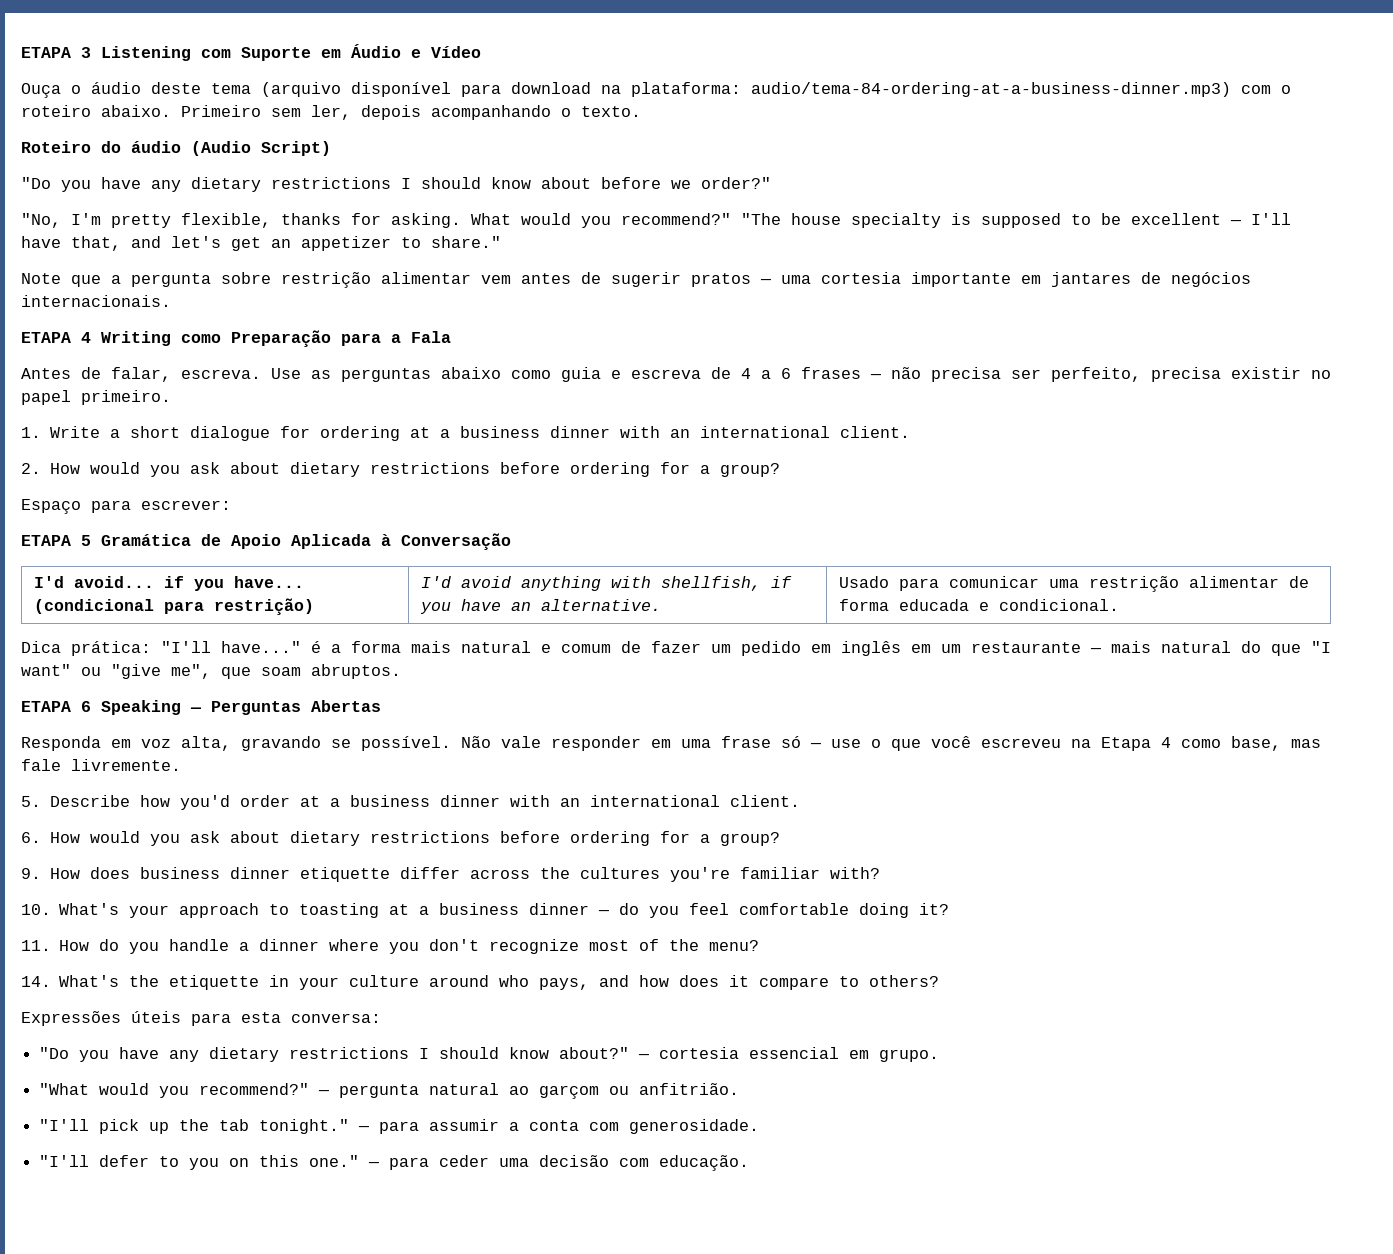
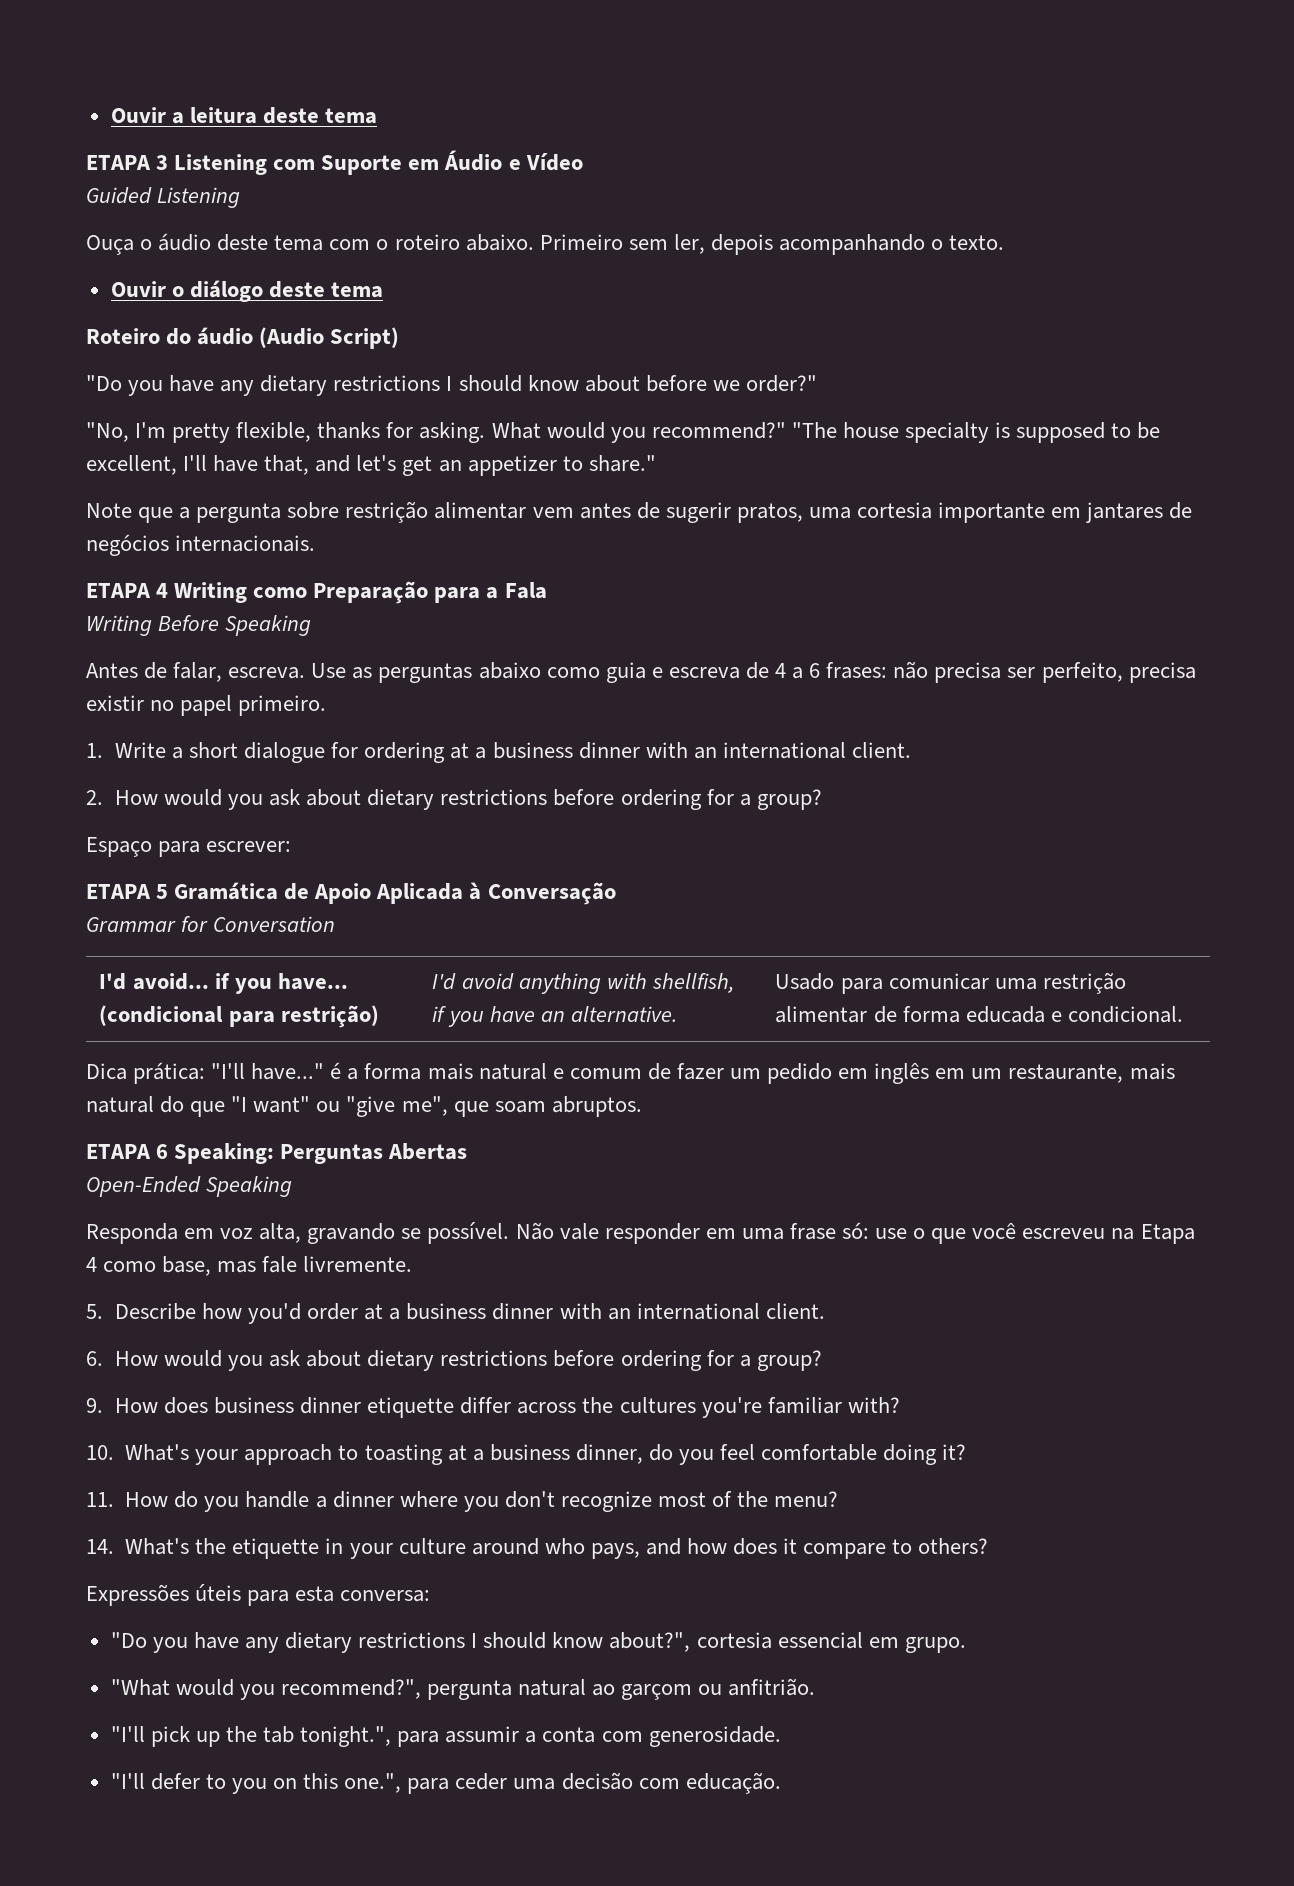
+ Ouvir a leitura deste tema
+ Guided Listening
- Ouça o áudio deste tema (arquivo disponível para download na plataforma: audio/tema-84-ordering-at-a-business-dinner.mp3) com o roteiro abaixo.
+ Ouça o áudio deste tema com o roteiro abaixo.
+ Ouvir o diálogo deste tema
- "The house specialty is supposed to be excellent — I'll have that, and let's get an appetizer to share."
+ "The house specialty is supposed to be excellent, I'll have that, and let's get an appetizer to share."
- Note que a pergunta sobre restrição alimentar vem antes de sugerir pratos — uma cortesia importante em jantares de negócios internacionais.
+ Note que a pergunta sobre restrição alimentar vem antes de sugerir pratos, uma cortesia importante em jantares de negócios internacionais.
+ Writing Before Speaking
- Use as perguntas abaixo como guia e escreva de 4 a 6 frases — não precisa ser perfeito, precisa existir no papel primeiro.
+ Use as perguntas abaixo como guia e escreva de 4 a 6 frases: não precisa ser perfeito, precisa existir no papel primeiro.
+ Grammar for Conversation
- Dica prática: "I'll have..." é a forma mais natural e comum de fazer um pedido em inglês em um restaurante — mais natural do que "I want" ou "give me", que soam abruptos.
+ Dica prática: "I'll have..." é a forma mais natural e comum de fazer um pedido em inglês em um restaurante, mais natural do que "I want" ou "give me", que soam abruptos.
- ETAPA 6 Speaking — Perguntas Abertas
+ ETAPA 6 Speaking: Perguntas Abertas
+ Open-Ended Speaking
- Não vale responder em uma frase só — use o que você escreveu na Etapa 4 como base, mas fale livremente.
+ Não vale responder em uma frase só: use o que você escreveu na Etapa 4 como base, mas fale livremente.
- 10. What's your approach to toasting at a business dinner — do you feel comfortable doing it?
+ 10. What's your approach to toasting at a business dinner, do you feel comfortable doing it?
- "Do you have any dietary restrictions I should know about?" — cortesia essencial em grupo.
+ "Do you have any dietary restrictions I should know about?", cortesia essencial em grupo.
- "What would you recommend?" — pergunta natural ao garçom ou anfitrião.
+ "What would you recommend?", pergunta natural ao garçom ou anfitrião.
- "I'll pick up the tab tonight." — para assumir a conta com generosidade.
+ "I'll pick up the tab tonight.", para assumir a conta com generosidade.
- "I'll defer to you on this one." — para ceder uma decisão com educação.
+ "I'll defer to you on this one.", para ceder uma decisão com educação.

